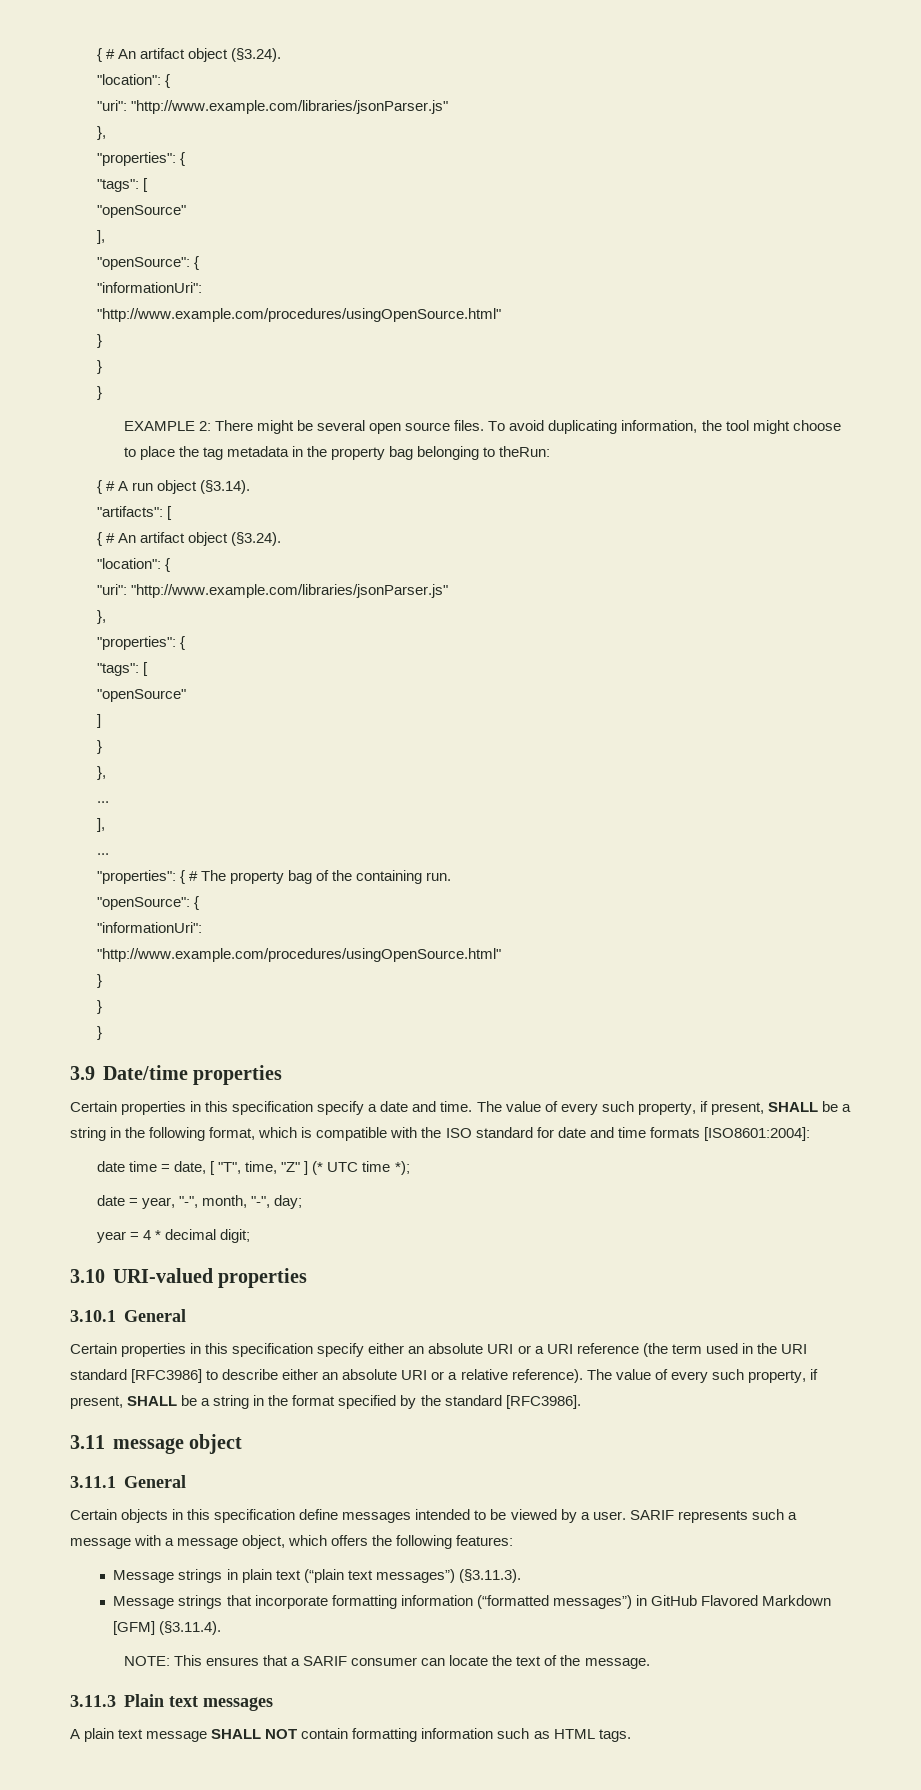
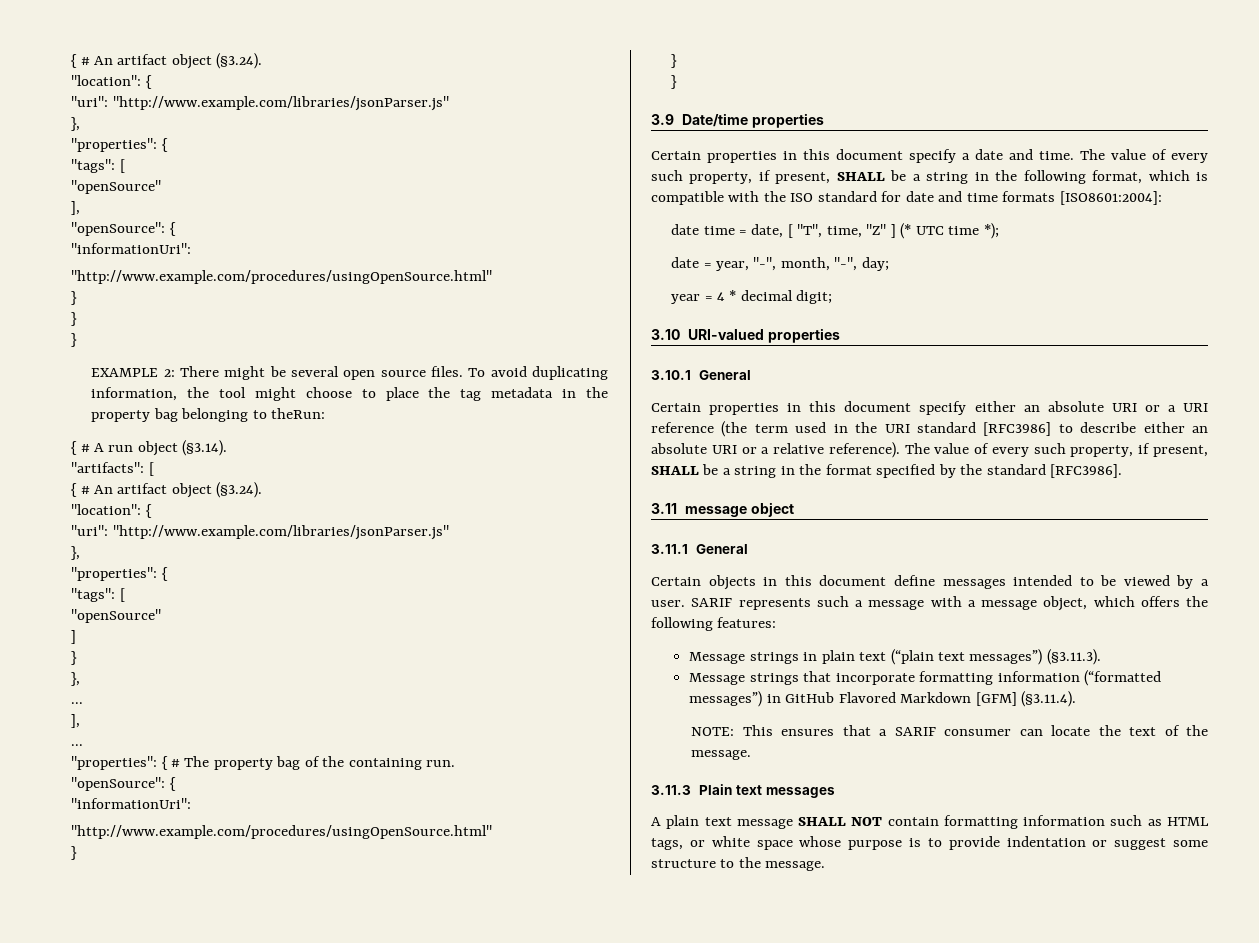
- Certain properties in this specification specify a date and time.
+ Certain properties in this document specify a date and time.
- Certain properties in this specification specify either an absolute URI or a URI reference (the term used in the URI standard [RFC3986] to describe either an absolute URI or a relative reference).
+ Certain properties in this document specify either an absolute URI or a URI reference (the term used in the URI standard [RFC3986] to describe either an absolute URI or a relative reference).
- Certain objects in this specification define messages intended to be viewed by a user.
+ Certain objects in this document define messages intended to be viewed by a user.
- A plain text message SHALL NOT contain formatting information such as HTML tags.
+ A plain text message SHALL NOT contain formatting information such as HTML tags, or white space whose purpose is to provide indentation or suggest some structure to the message.

